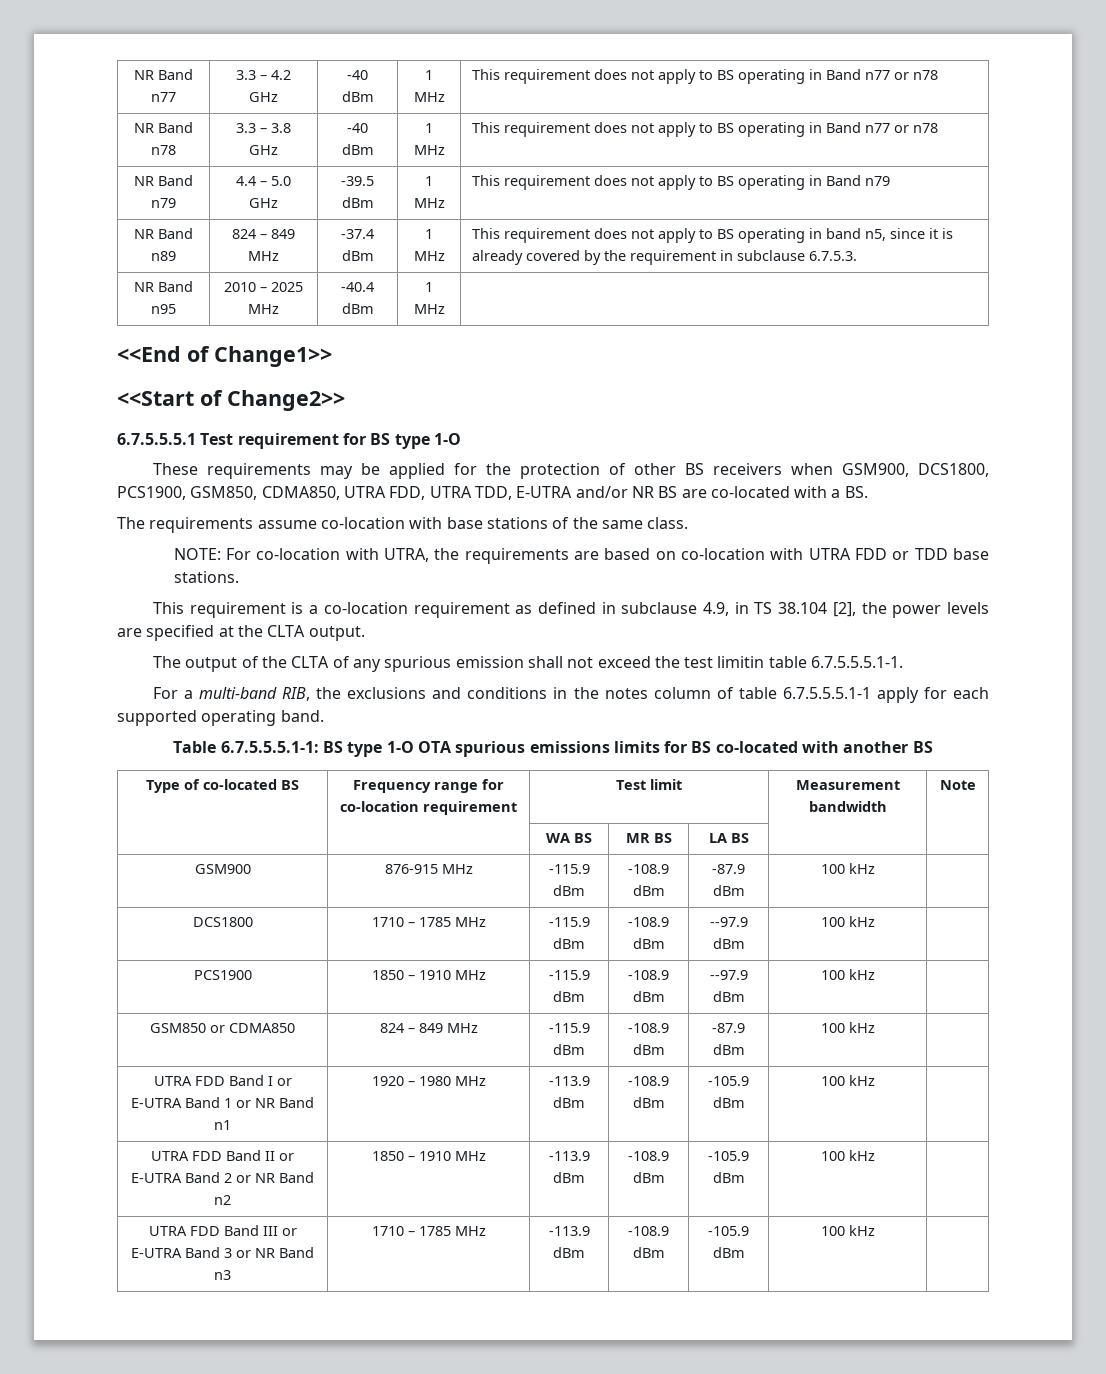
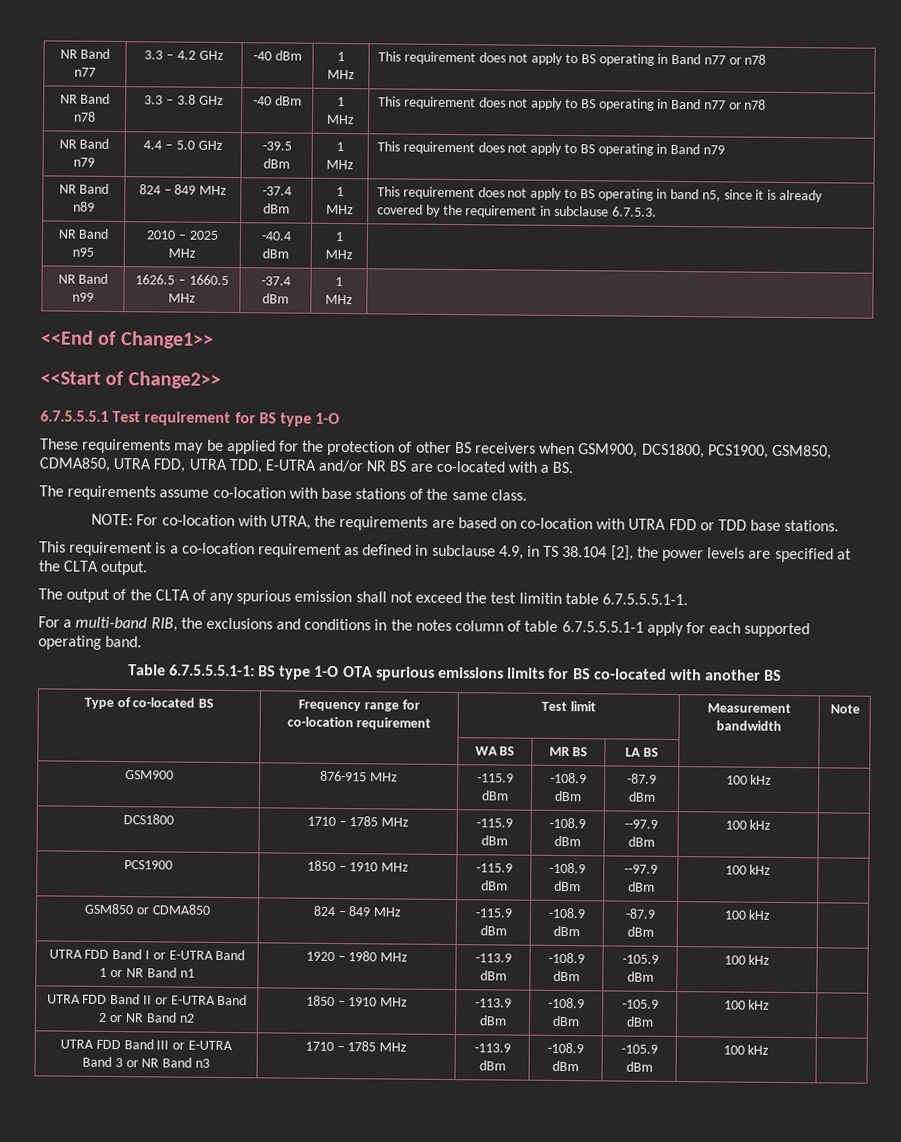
+ NR Band n99 | 1626.5 – 1660.5 MHz | -37.4 dBm | 1 MHz |

